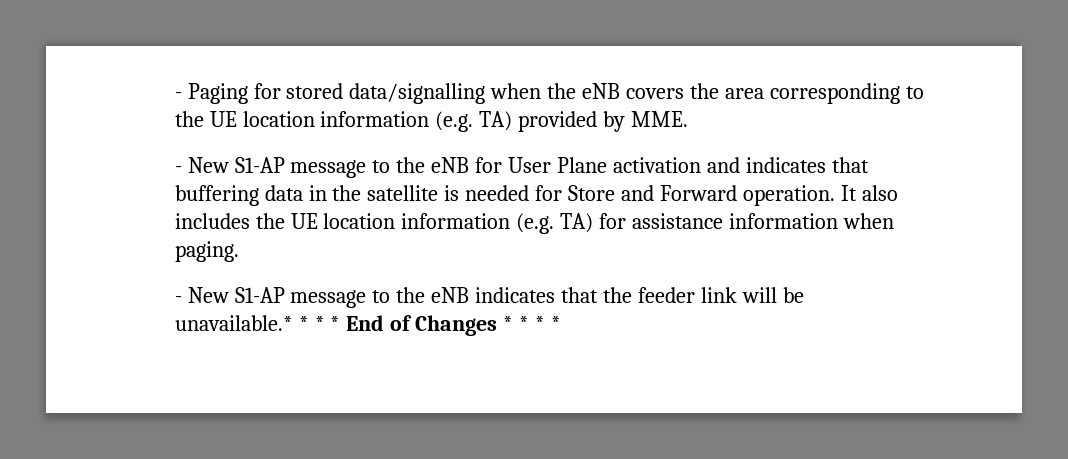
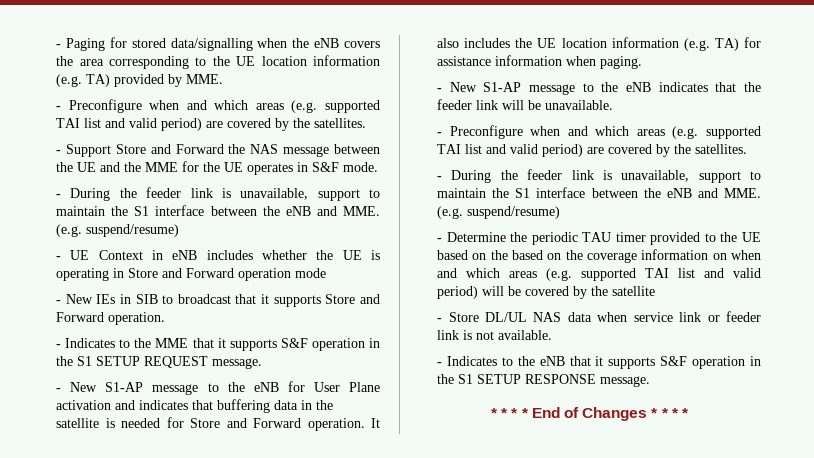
  - Paging for stored data/signalling when the eNB covers the area corresponding to the UE location information (e.g. TA) provided by MME.
+ - Preconfigure when and which areas (e.g. supported TAI list and valid period) are covered by the satellites.
+ - Support Store and Forward the NAS message between the UE and the MME for the UE operates in S&F mode.
+ - During the feeder link is unavailable, support to maintain the S1 interface between the eNB and MME. (e.g. suspend/resume)
+ - UE Context in eNB includes whether the UE is operating in Store and Forward operation mode
+ - New IEs in SIB to broadcast that it supports Store and Forward operation.
+ - Indicates to the MME that it supports S&F operation in the S1 SETUP REQUEST message.
- - New S1-AP message to the eNB indicates that the feeder link will be unavailable.* * * * End of Changes * * * *
+ - New S1-AP message to the eNB indicates that the feeder link will be unavailable.
+ - Preconfigure when and which areas (e.g. supported TAI list and valid period) are covered by the satellites.
+ - During the feeder link is unavailable, support to maintain the S1 interface between the eNB and MME. (e.g. suspend/resume)
+ - Determine the periodic TAU timer provided to the UE based on the based on the coverage information on when and which areas (e.g. supported TAI list and valid period) will be covered by the satellite
+ - Store DL/UL NAS data when service link or feeder link is not available.
+ - Indicates to the eNB that it supports S&F operation in the S1 SETUP RESPONSE message.
+ * * * * End of Changes * * * *

